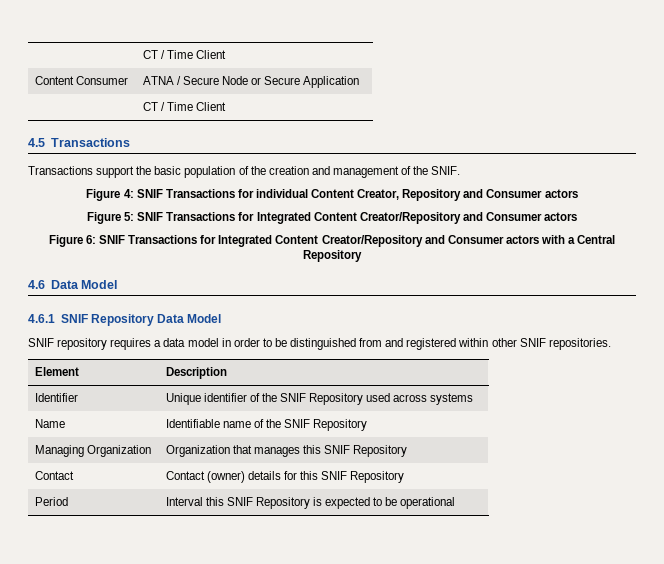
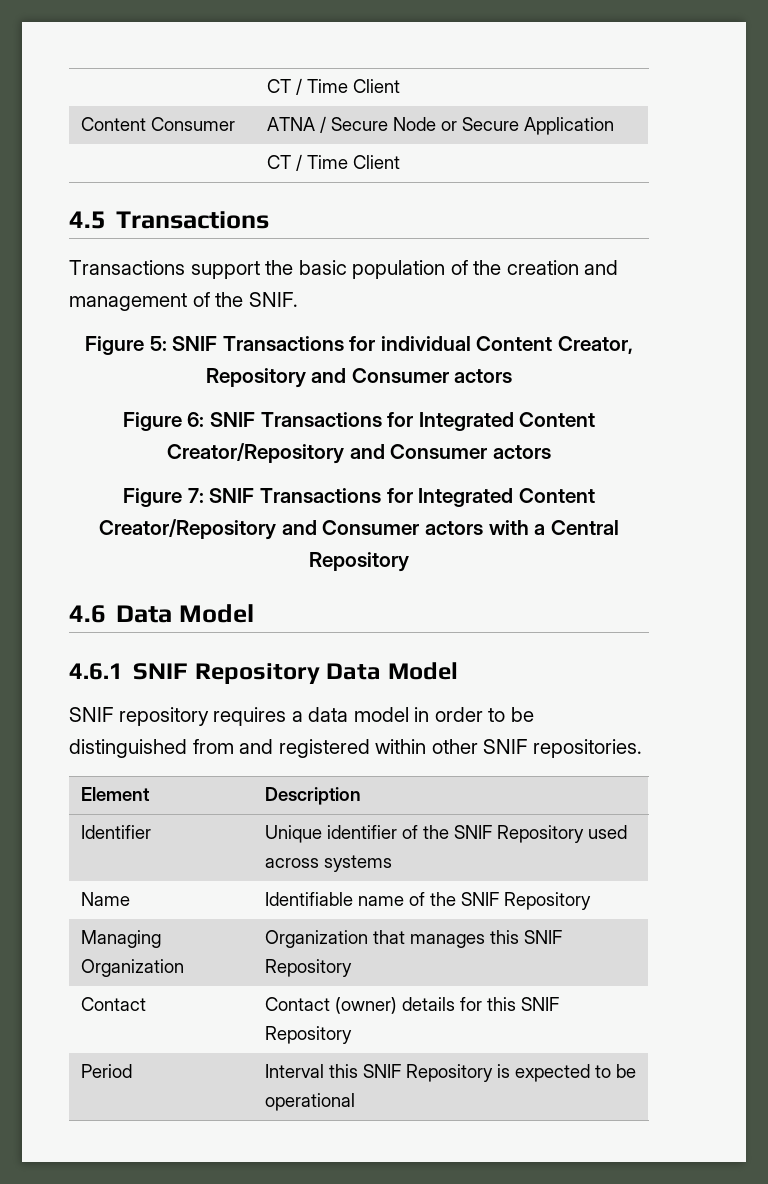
- Figure 4: SNIF Transactions for individual Content Creator, Repository and Consumer actors
+ Figure 5: SNIF Transactions for individual Content Creator, Repository and Consumer actors
- Figure 5: SNIF Transactions for Integrated Content Creator/Repository and Consumer actors
+ Figure 6: SNIF Transactions for Integrated Content Creator/Repository and Consumer actors
- Figure 6: SNIF Transactions for Integrated Content Creator/Repository and Consumer actors with a Central Repository
+ Figure 7: SNIF Transactions for Integrated Content Creator/Repository and Consumer actors with a Central Repository

